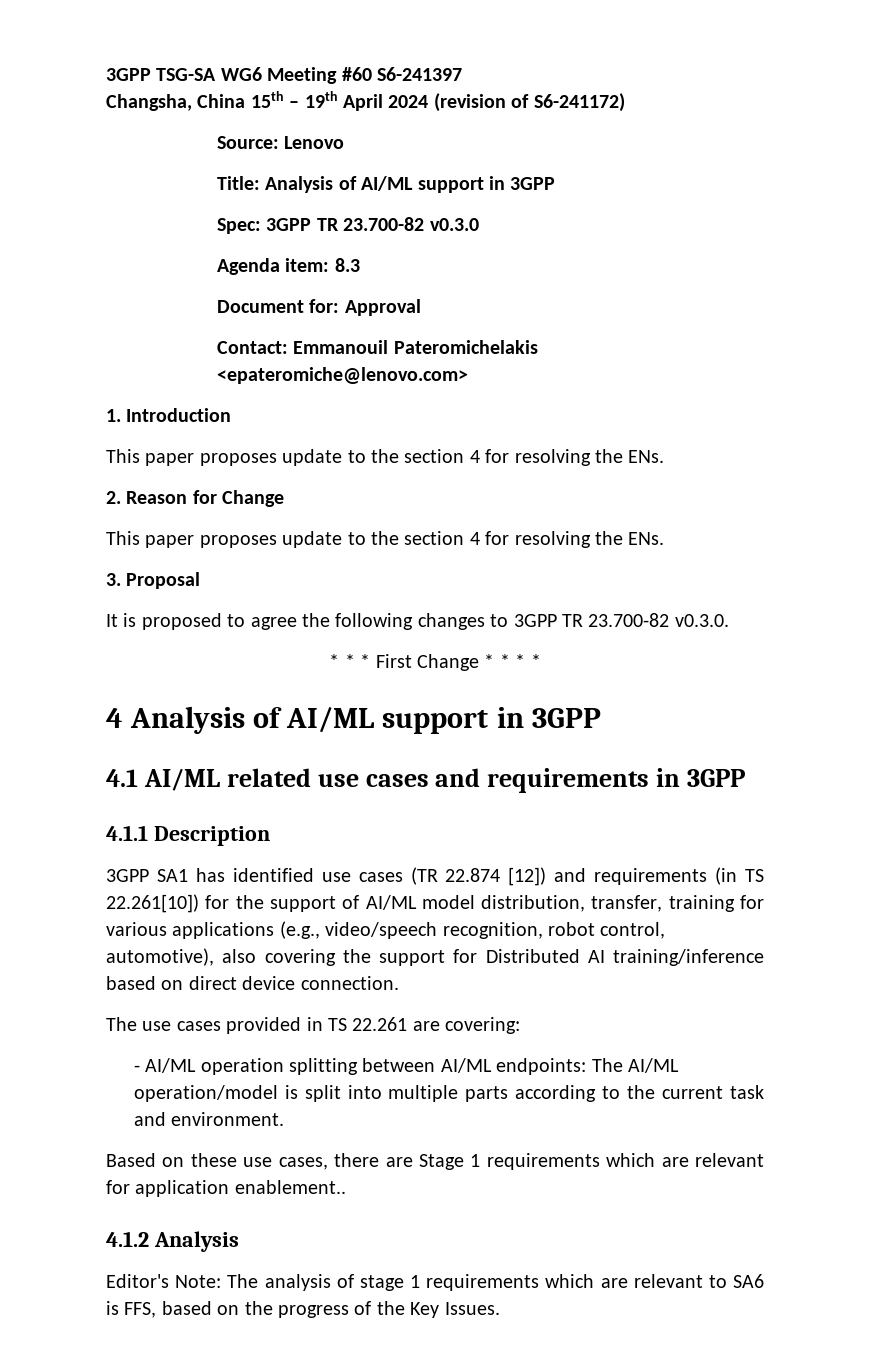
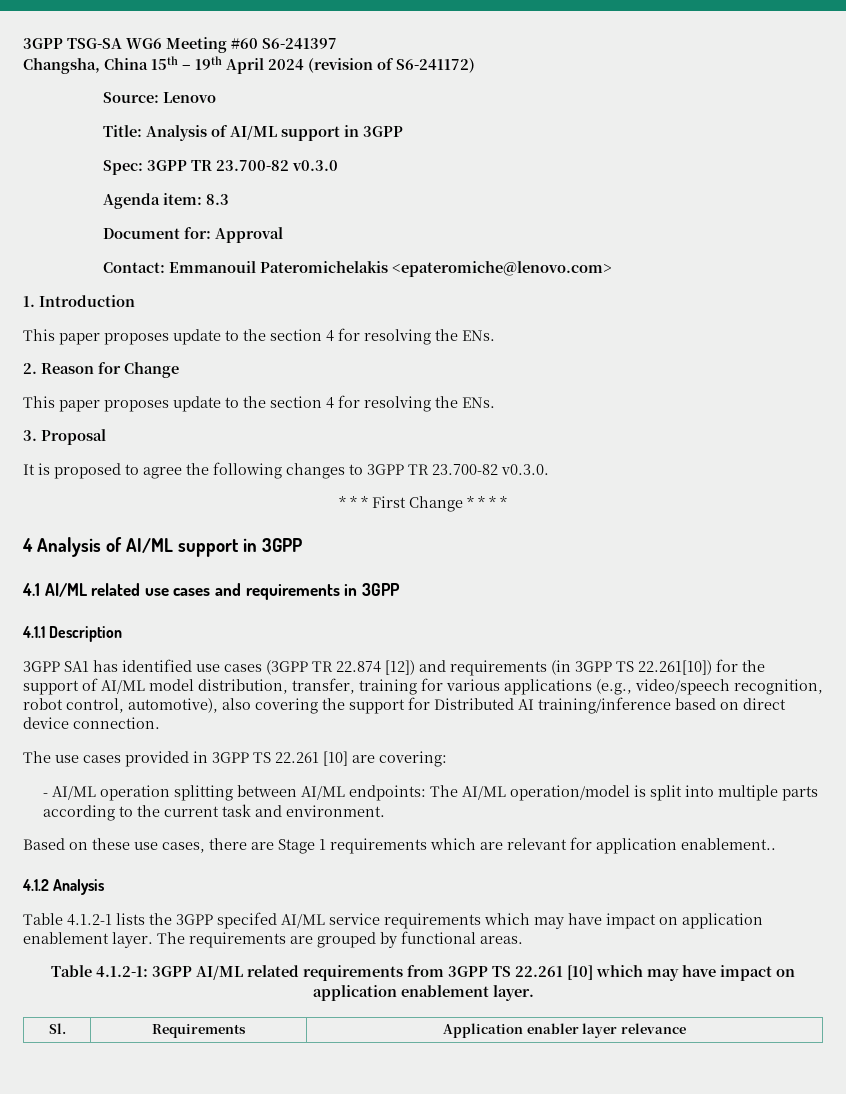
- 3GPP SA1 has identified use cases (TR 22.874 [12]) and requirements (in TS 22.261[10]) for the support of AI/ML model distribution, transfer, training for various applications (e.g., video/speech recognition, robot control, automotive), also covering the support for Distributed AI training/inference based on direct device connection.
+ 3GPP SA1 has identified use cases (3GPP TR 22.874 [12]) and requirements (in 3GPP TS 22.261[10]) for the support of AI/ML model distribution, transfer, training for various applications (e.g., video/speech recognition, robot control, automotive), also covering the support for Distributed AI training/inference based on direct device connection.
- The use cases provided in TS 22.261 are covering:
+ The use cases provided in 3GPP TS 22.261 [10] are covering:
- Editor's Note: The analysis of stage 1 requirements which are relevant to SA6 is FFS, based on the progress of the Key Issues.
+ Table 4.1.2-1 lists the 3GPP specifed AI/ML service requirements which may have impact on application enablement layer. The requirements are grouped by functional areas.
+ Table 4.1.2-1: 3GPP AI/ML related requirements from 3GPP TS 22.261 [10] which may have impact on application enablement layer.
+ Sl. | Requirements | Application enabler layer relevance

